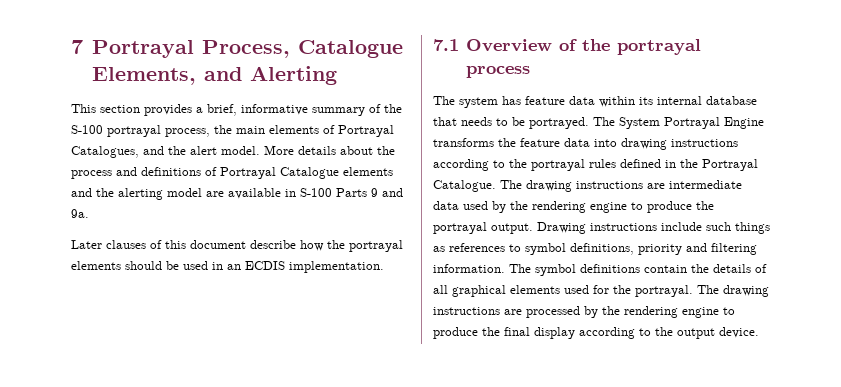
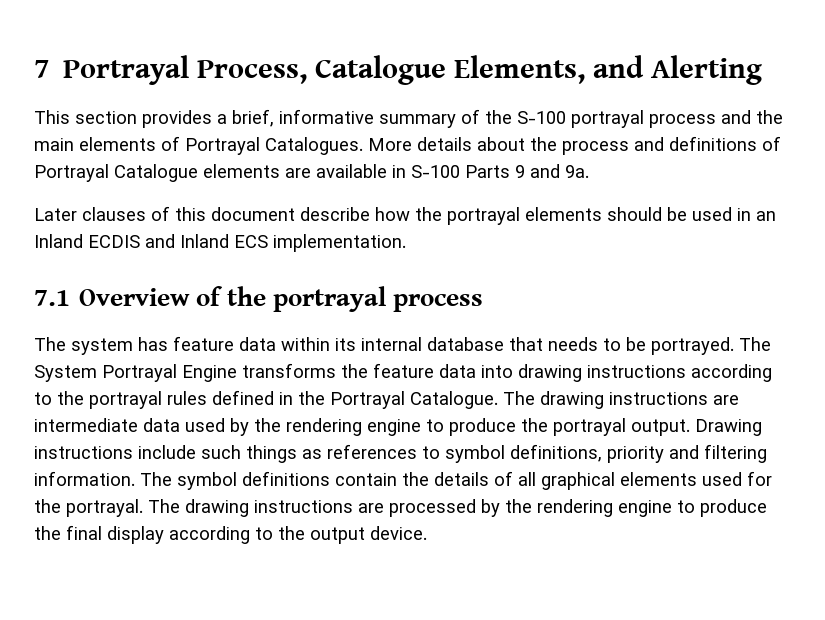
- This section provides a brief, informative summary of the S-100 portrayal process, the main elements of Portrayal Catalogues, and the alert model.
+ This section provides a brief, informative summary of the S-100 portrayal process and the main elements of Portrayal Catalogues.
- More details about the process and definitions of Portrayal Catalogue elements and the alerting model are available in S-100 Parts 9 and 9a.
+ More details about the process and definitions of Portrayal Catalogue elements are available in S-100 Parts 9 and 9a.
- Later clauses of this document describe how the portrayal elements should be used in an ECDIS implementation.
+ Later clauses of this document describe how the portrayal elements should be used in an Inland ECDIS and Inland ECS implementation.

